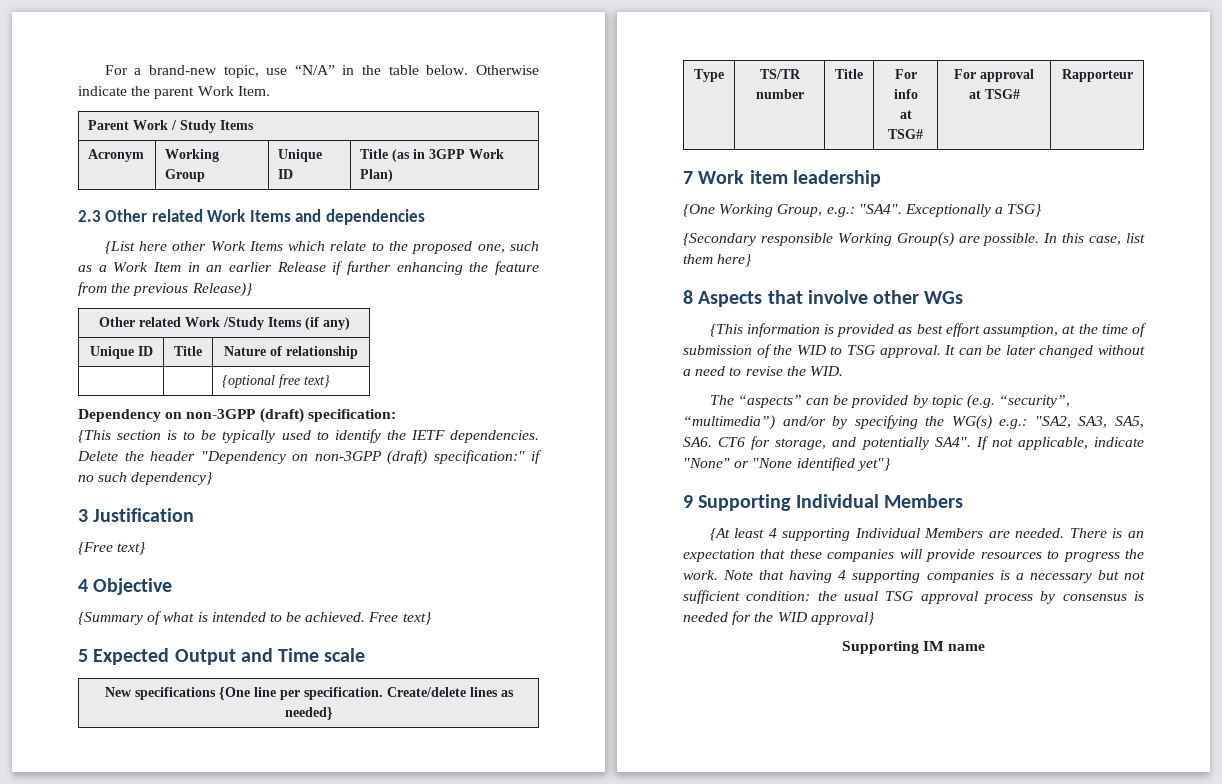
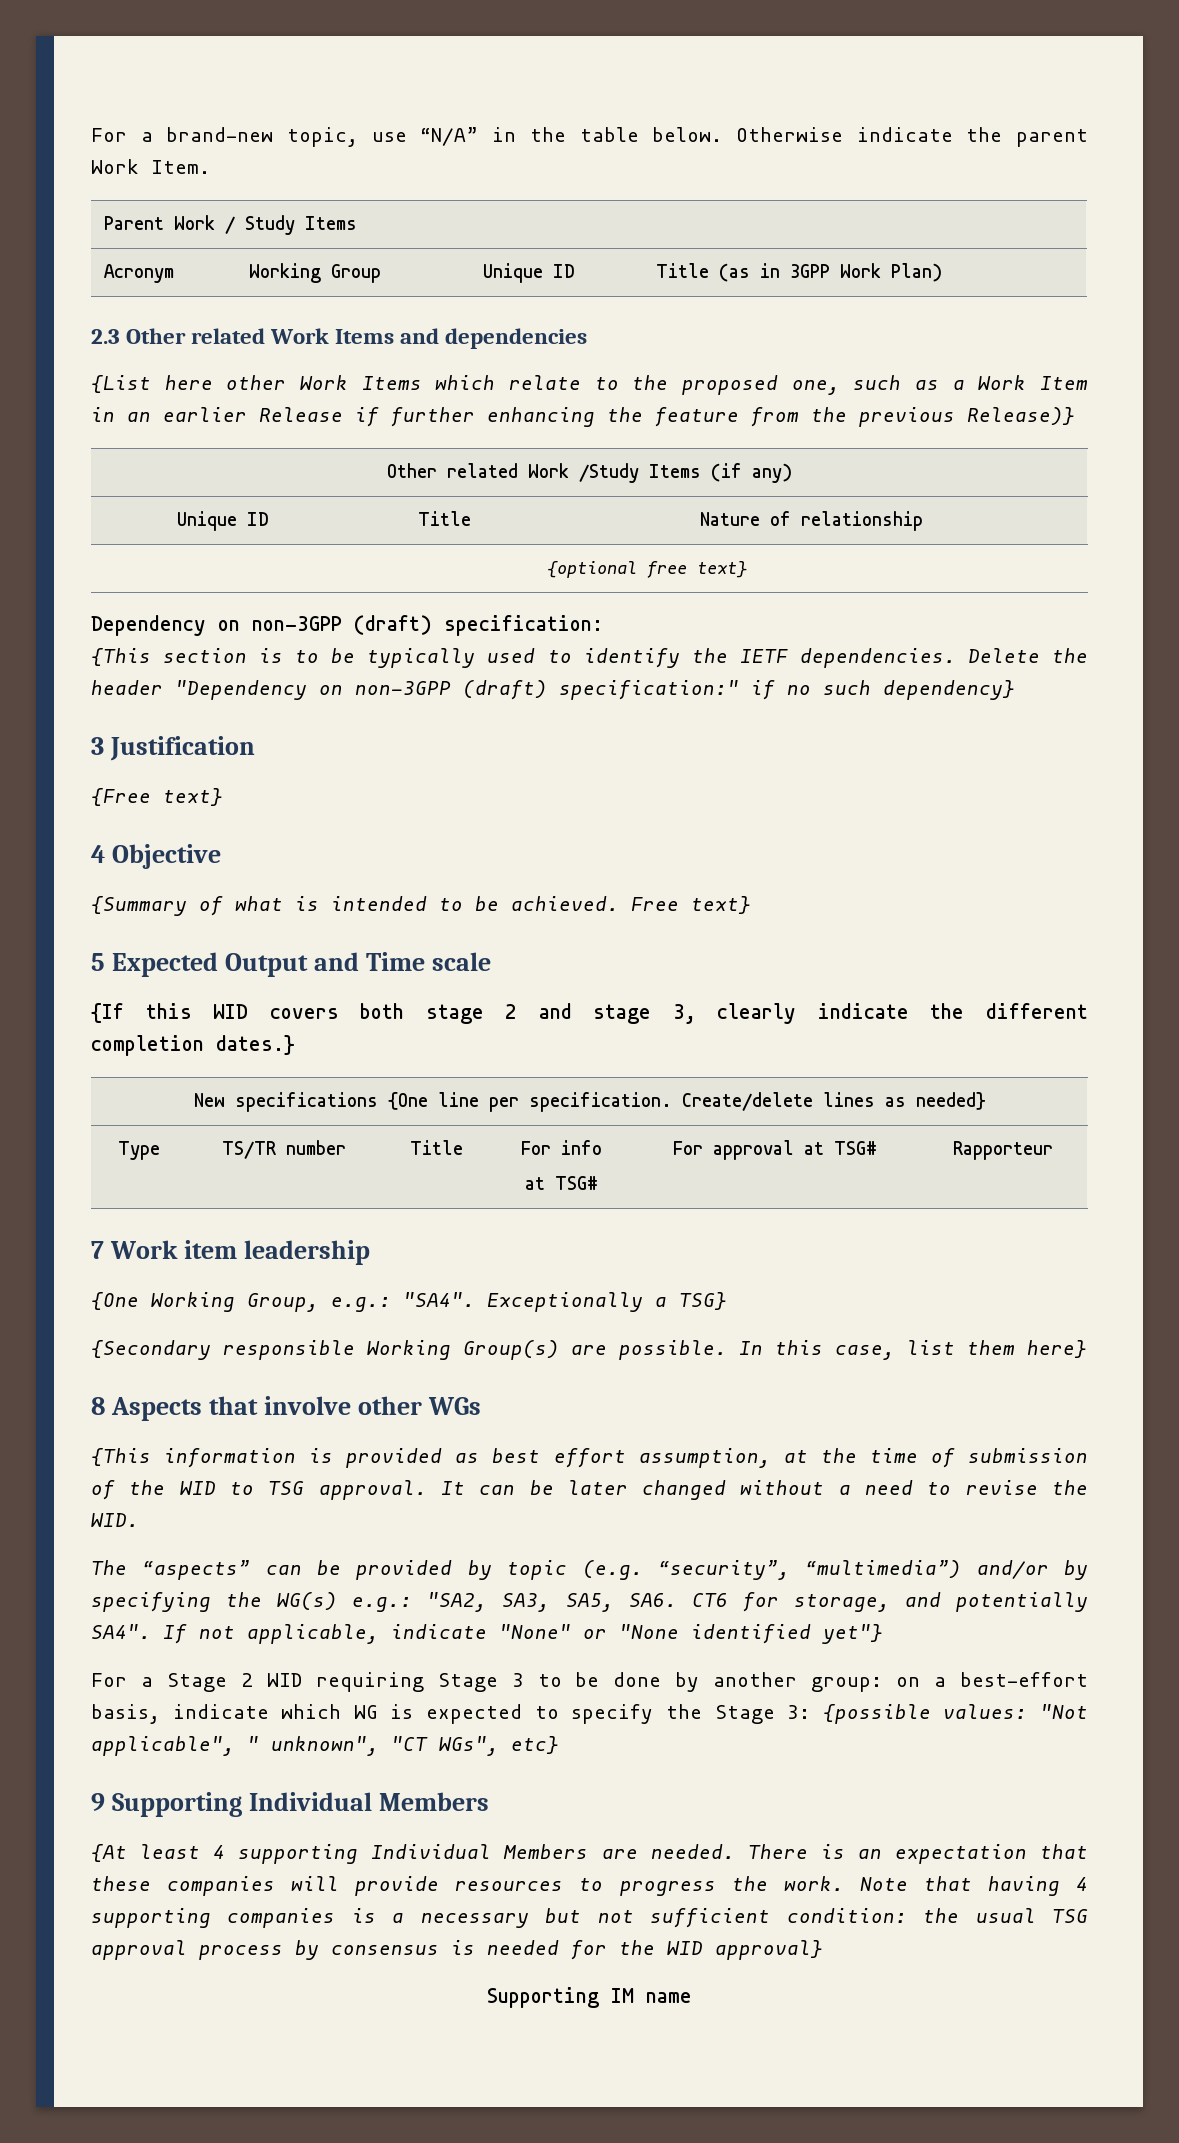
+ {If this WID covers both stage 2 and stage 3, clearly indicate the different completion dates.}
+ For a Stage 2 WID requiring Stage 3 to be done by another group: on a best-effort basis, indicate which WG is expected to specify the Stage 3: {possible values: "Not applicable", " unknown", "CT WGs", etc}

